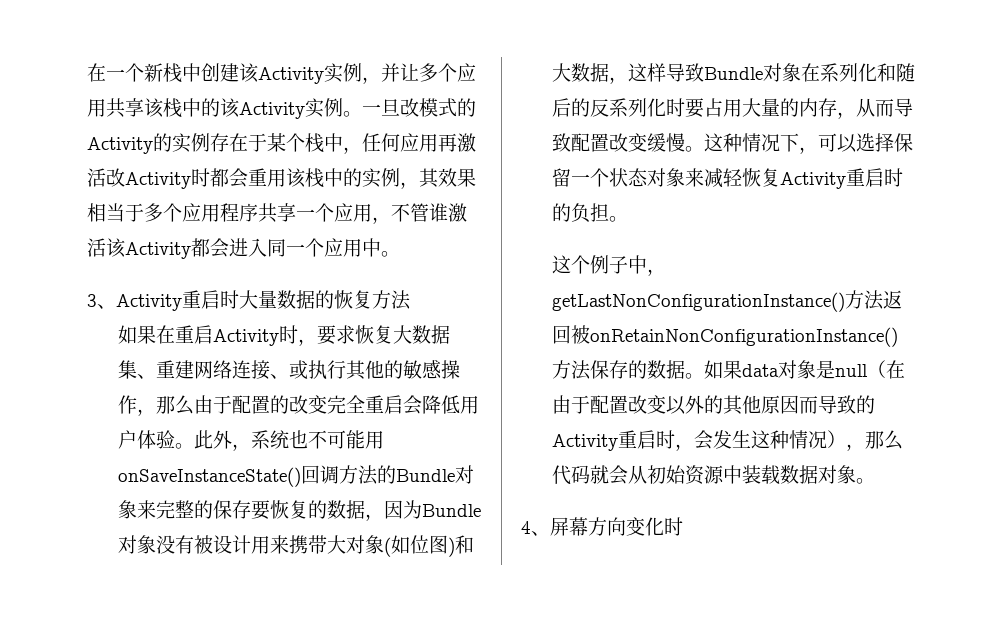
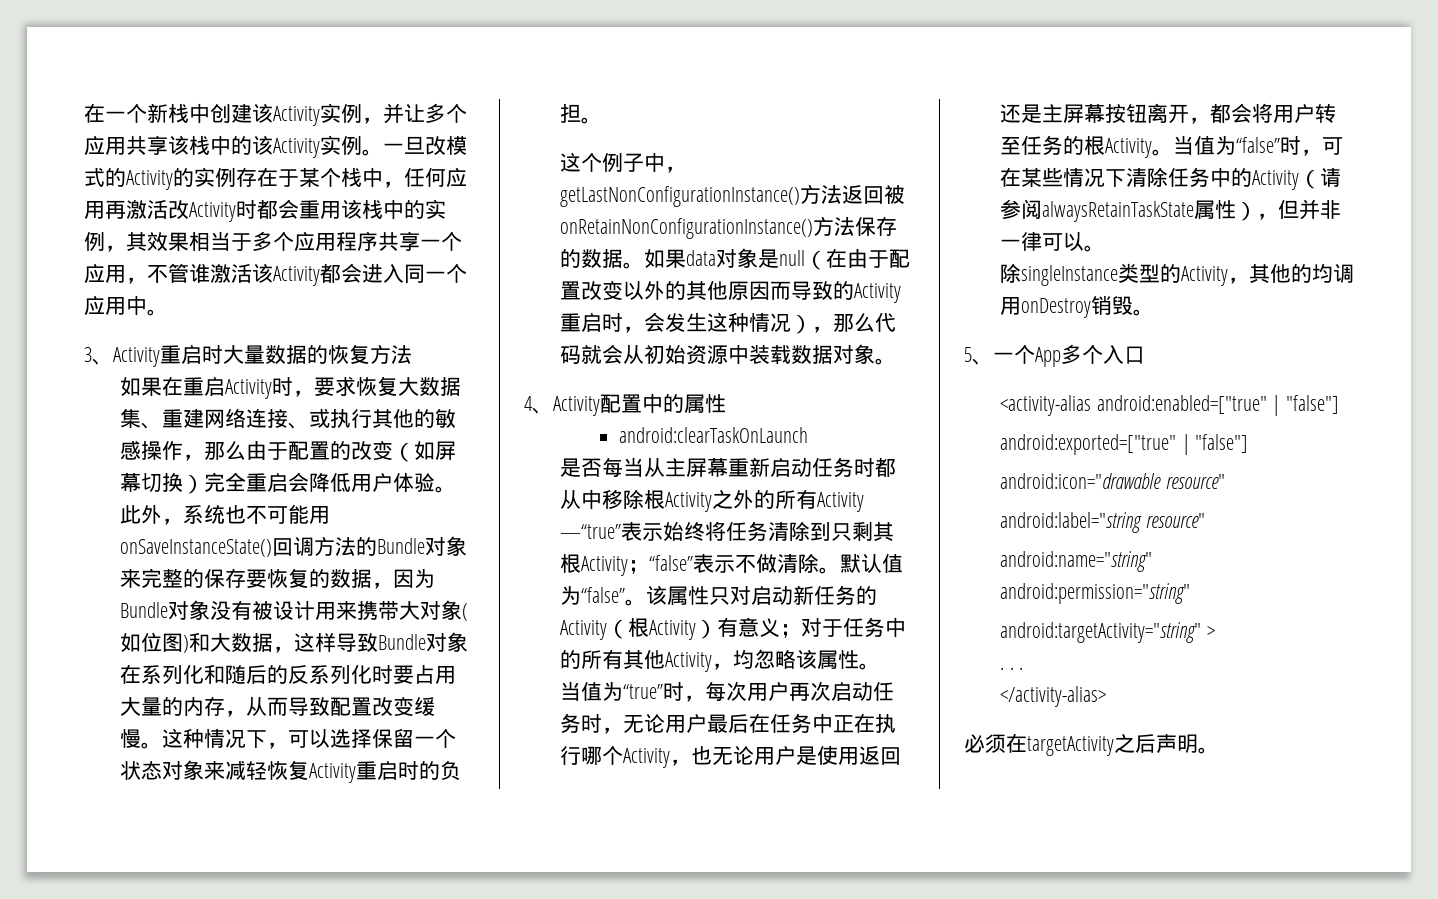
- 如果在重启Activity时，要求恢复大数据集、重建网络连接、或执行其他的敏感操作，那么由于配置的改变完全重启会降低用户体验。
+ 如果在重启Activity时，要求恢复大数据集、重建网络连接、或执行其他的敏感操作，那么由于配置的改变（如屏幕切换）完全重启会降低用户体验。
- 4、屏幕方向变化时
+ 4、Activity配置中的属性
+ android:clearTaskOnLaunch
+ 是否每当从主屏幕重新启动任务时都从中移除根Activity之外的所有Activity —“true”表示始终将任务清除到只剩其根Activity；“false”表示不做清除。默认值为“false”。该属性只对启动新任务的Activity（根Activity）有意义；对于任务中的所有其他Activity，均忽略该属性。
+ 当值为“true”时，每次用户再次启动任务时，无论用户最后在任务中正在执行哪个Activity，也无论用户是使用返回还是主屏幕按钮离开，都会将用户转至任务的根Activity。当值为“false”时，可在某些情况下清除任务中的Activity（请参阅alwaysRetainTaskState属性），但并非一律可以。
+ 除singleInstance类型的Activity，其他的均调用onDestroy销毁。
+ 5、一个App多个入口
+ <activity-alias android:enabled=["true" | "false"]
+ android:exported=["true" | "false"]
+ android:icon="drawable resource"
+ android:label="string resource"
+ android:name="string"
+ android:permission="string"
+ android:targetActivity="string" >
+ . . .
+ </activity-alias>
+ 必须在targetActivity之后声明。

